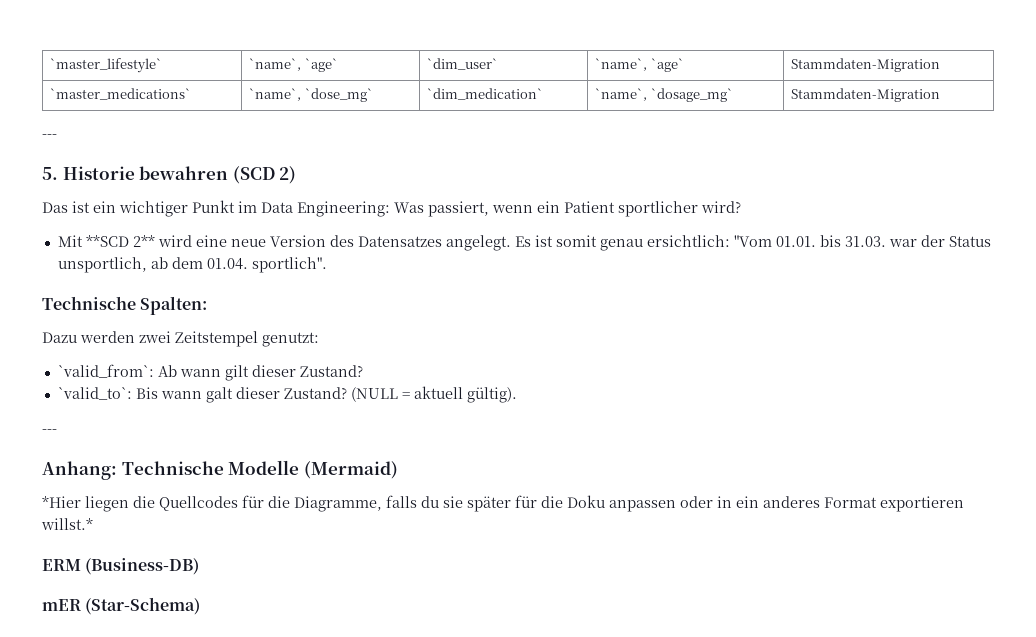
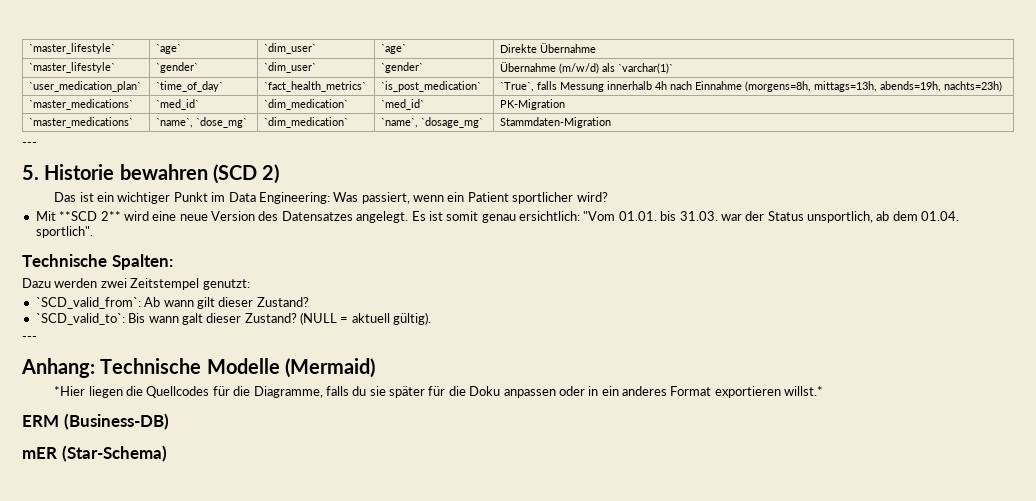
- `master_lifestyle` | `name`, `age` | `dim_user` | `name`, `age` | Stammdaten-Migration
+ `master_lifestyle` | `age` | `dim_user` | `age` | Direkte Übernahme
+ `master_lifestyle` | `gender` | `dim_user` | `gender` | Übernahme (m/w/d) als `varchar(1)`
+ `user_medication_plan` | `time_of_day` | `fact_health_metrics` | `is_post_medication` | `True`, falls Messung innerhalb 4h nach Einnahme (morgens=8h, mittags=13h, abends=19h, nachts=23h)
+ `master_medications` | `med_id` | `dim_medication` | `med_id` | PK-Migration
- `valid_from`: Ab wann gilt dieser Zustand?
+ `SCD_valid_from`: Ab wann gilt dieser Zustand?
- `valid_to`: Bis wann galt dieser Zustand?
+ `SCD_valid_to`: Bis wann galt dieser Zustand?

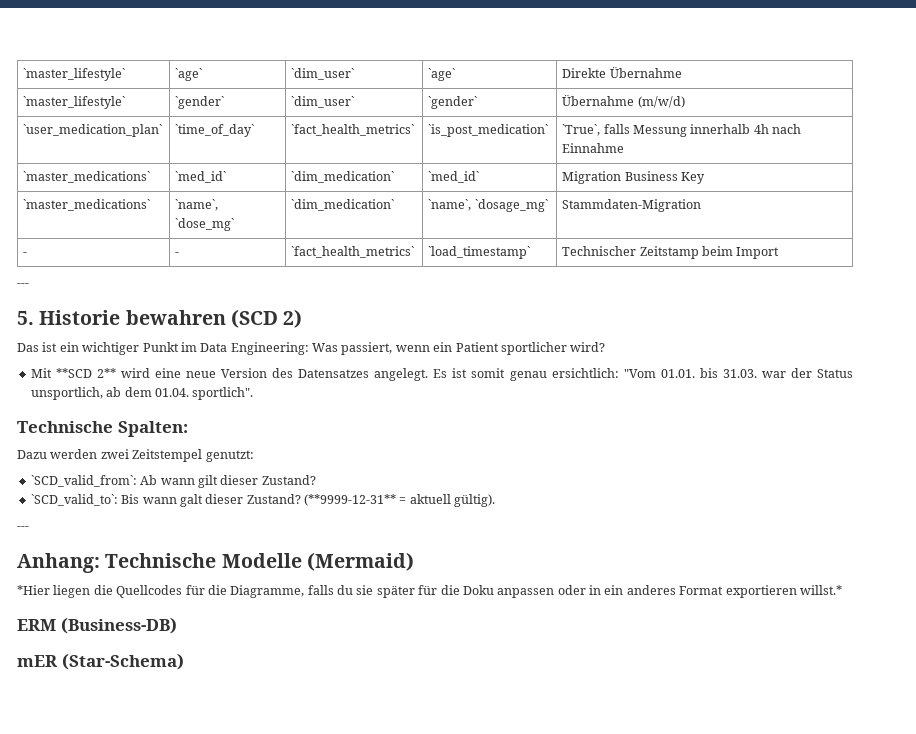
- `master_lifestyle` | `gender` | `dim_user` | `gender` | Übernahme (m/w/d) als `varchar(1)`
+ `master_lifestyle` | `gender` | `dim_user` | `gender` | Übernahme (m/w/d)
- `user_medication_plan` | `time_of_day` | `fact_health_metrics` | `is_post_medication` | `True`, falls Messung innerhalb 4h nach Einnahme (morgens=8h, mittags=13h, abends=19h, nachts=23h)
+ `user_medication_plan` | `time_of_day` | `fact_health_metrics` | `is_post_medication` | `True`, falls Messung innerhalb 4h nach Einnahme
- `master_medications` | `med_id` | `dim_medication` | `med_id` | PK-Migration
+ `master_medications` | `med_id` | `dim_medication` | `med_id` | Migration Business Key
+ - | - | `fact_health_metrics` | `load_timestamp` | Technischer Zeitstamp beim Import
- (NULL = aktuell gültig).
+ (**9999-12-31** = aktuell gültig).

